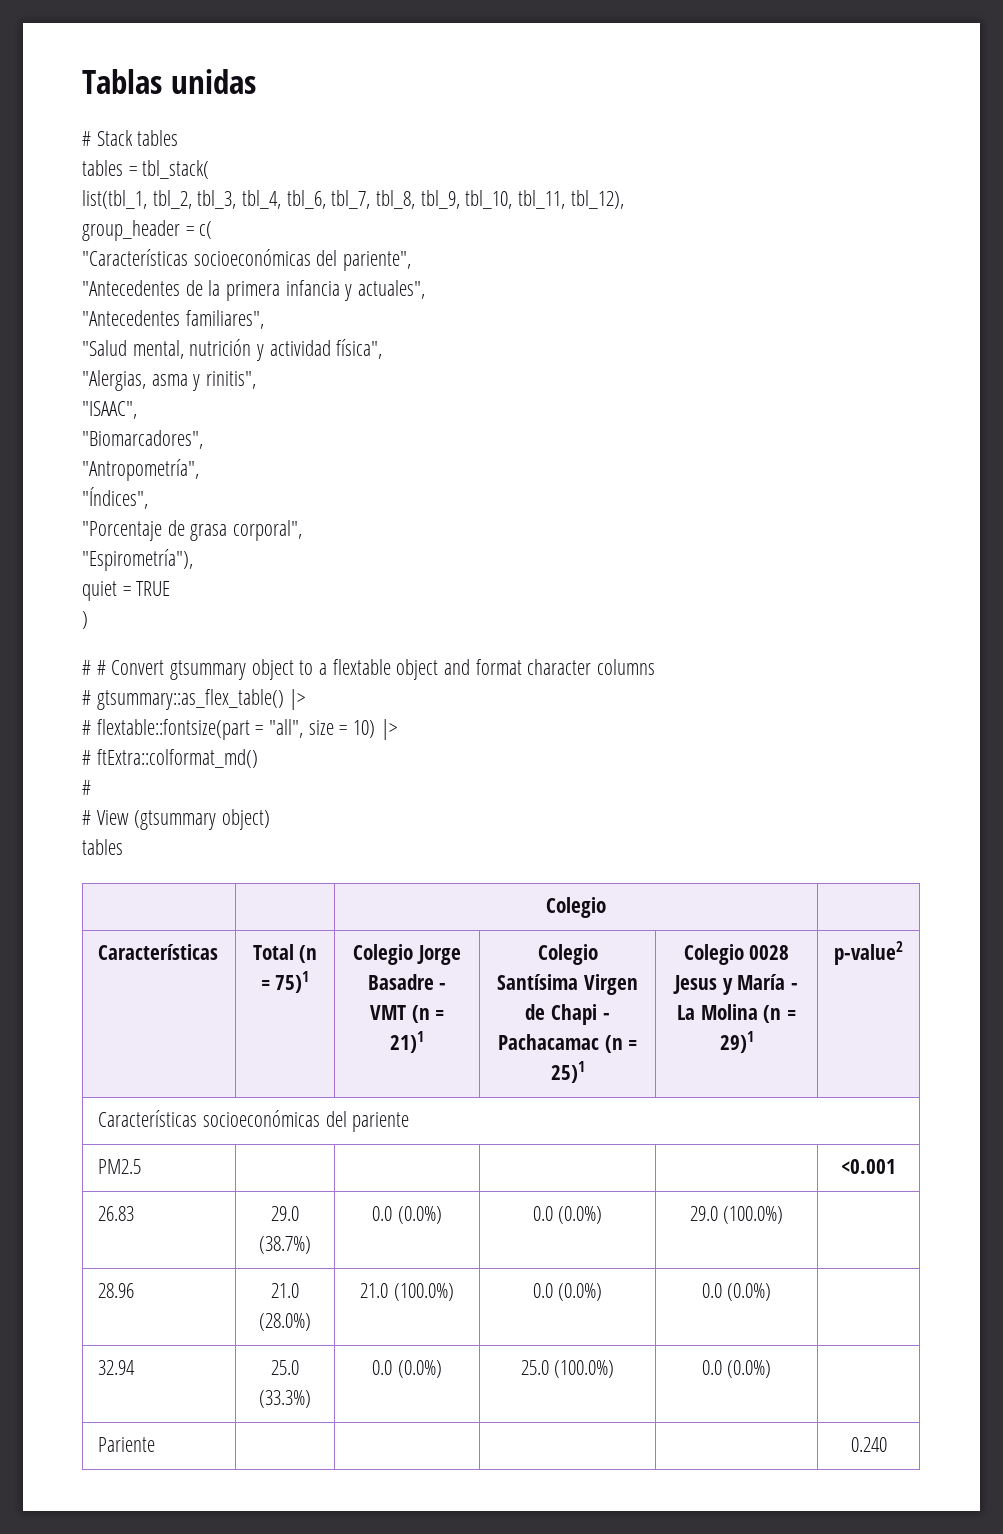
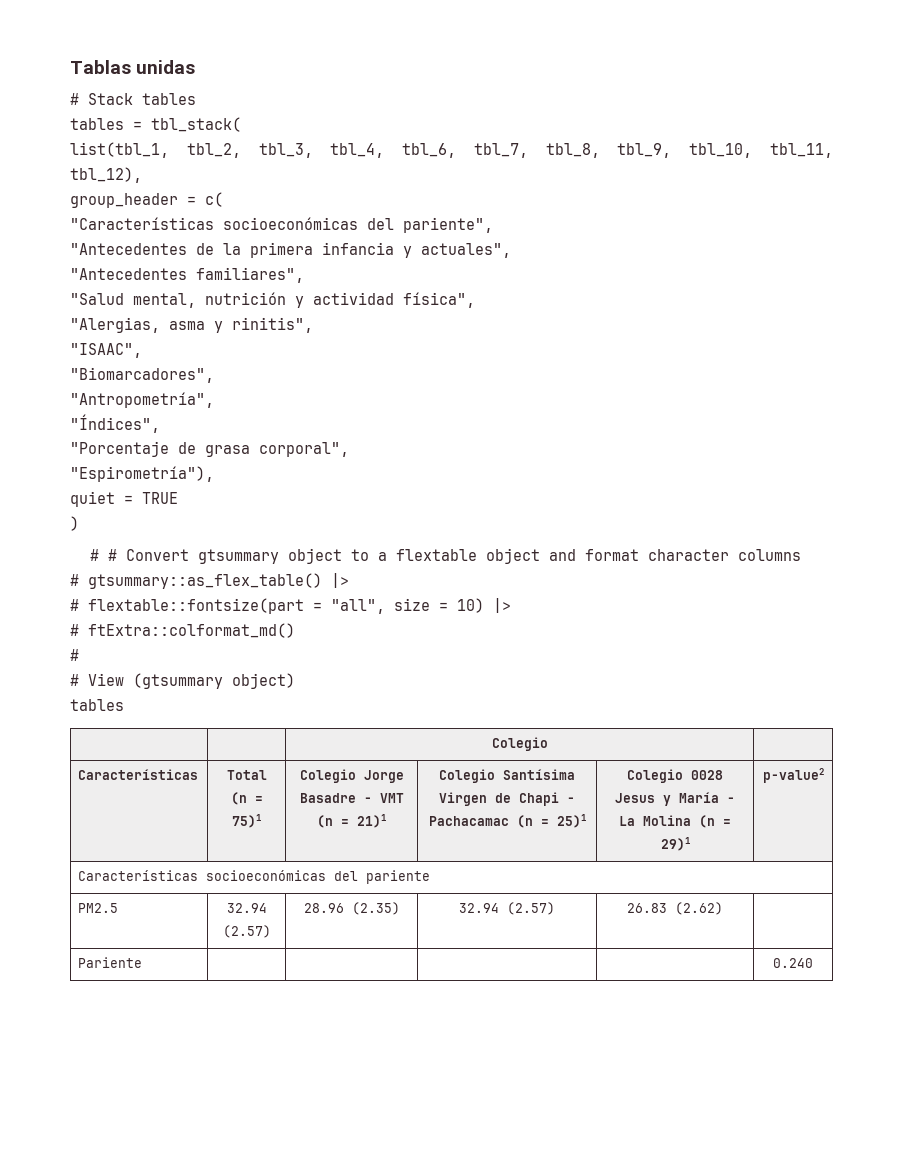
- PM2.5 | | | | | <0.001
- 26.83 | 29.0 (38.7%) | 0.0 (0.0%) | 0.0 (0.0%) | 29.0 (100.0%) |
- 28.96 | 21.0 (28.0%) | 21.0 (100.0%) | 0.0 (0.0%) | 0.0 (0.0%) |
- 32.94 | 25.0 (33.3%) | 0.0 (0.0%) | 25.0 (100.0%) | 0.0 (0.0%) |
+ PM2.5 | 32.94 (2.57) | 28.96 (2.35) | 32.94 (2.57) | 26.83 (2.62) |

